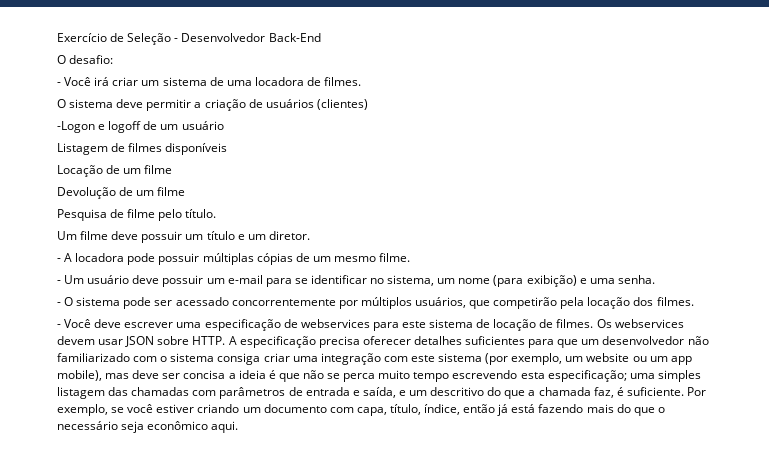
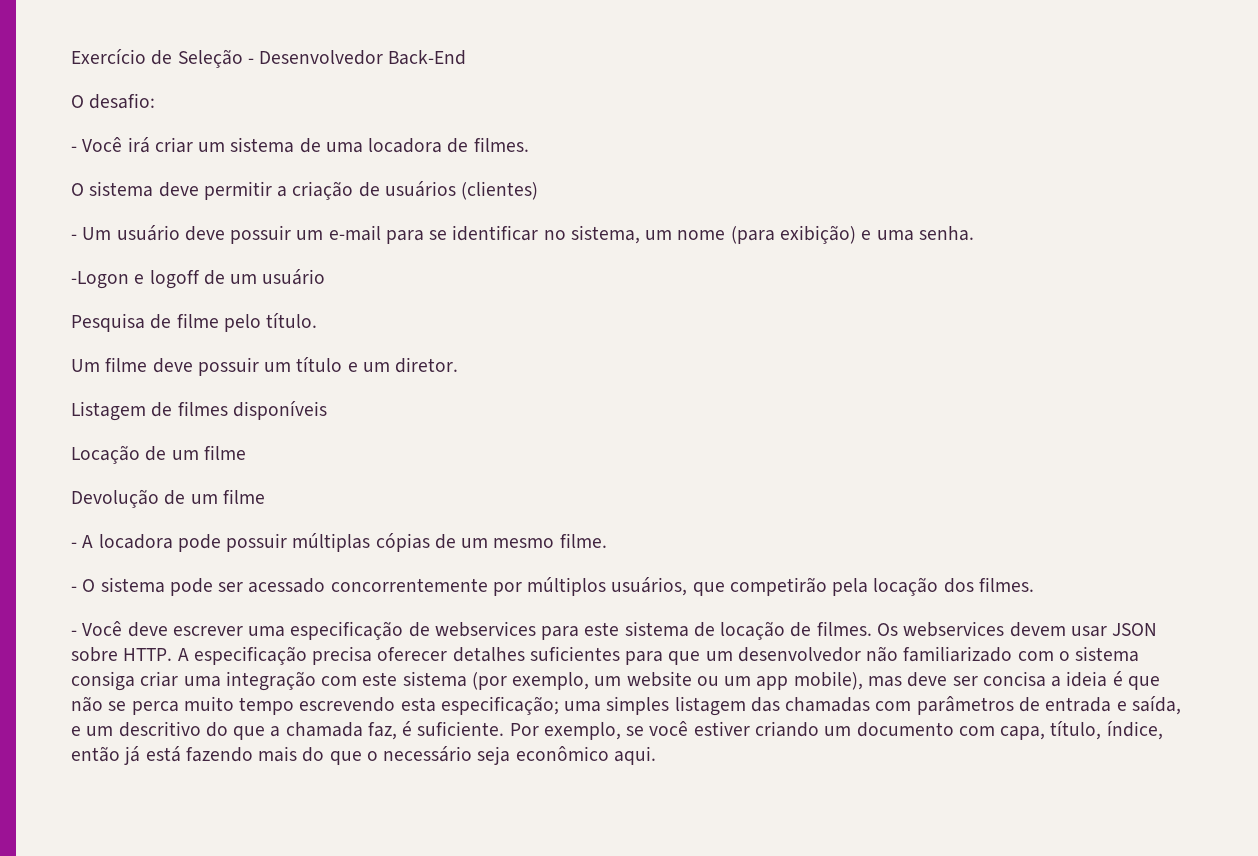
- -Logon e logoff de um usuário
- Listagem de filmes disponíveis
- Locação de um filme
- Devolução de um filme
- Pesquisa de filme pelo título.
- Um filme deve possuir um título e um diretor.
- - A locadora pode possuir múltiplas cópias de um mesmo filme.
+ -Logon e logoff de um usuário
+ Pesquisa de filme pelo título.
+ Um filme deve possuir um título e um diretor.
+ Listagem de filmes disponíveis
+ Locação de um filme
+ Devolução de um filme
+ - A locadora pode possuir múltiplas cópias de um mesmo filme.

